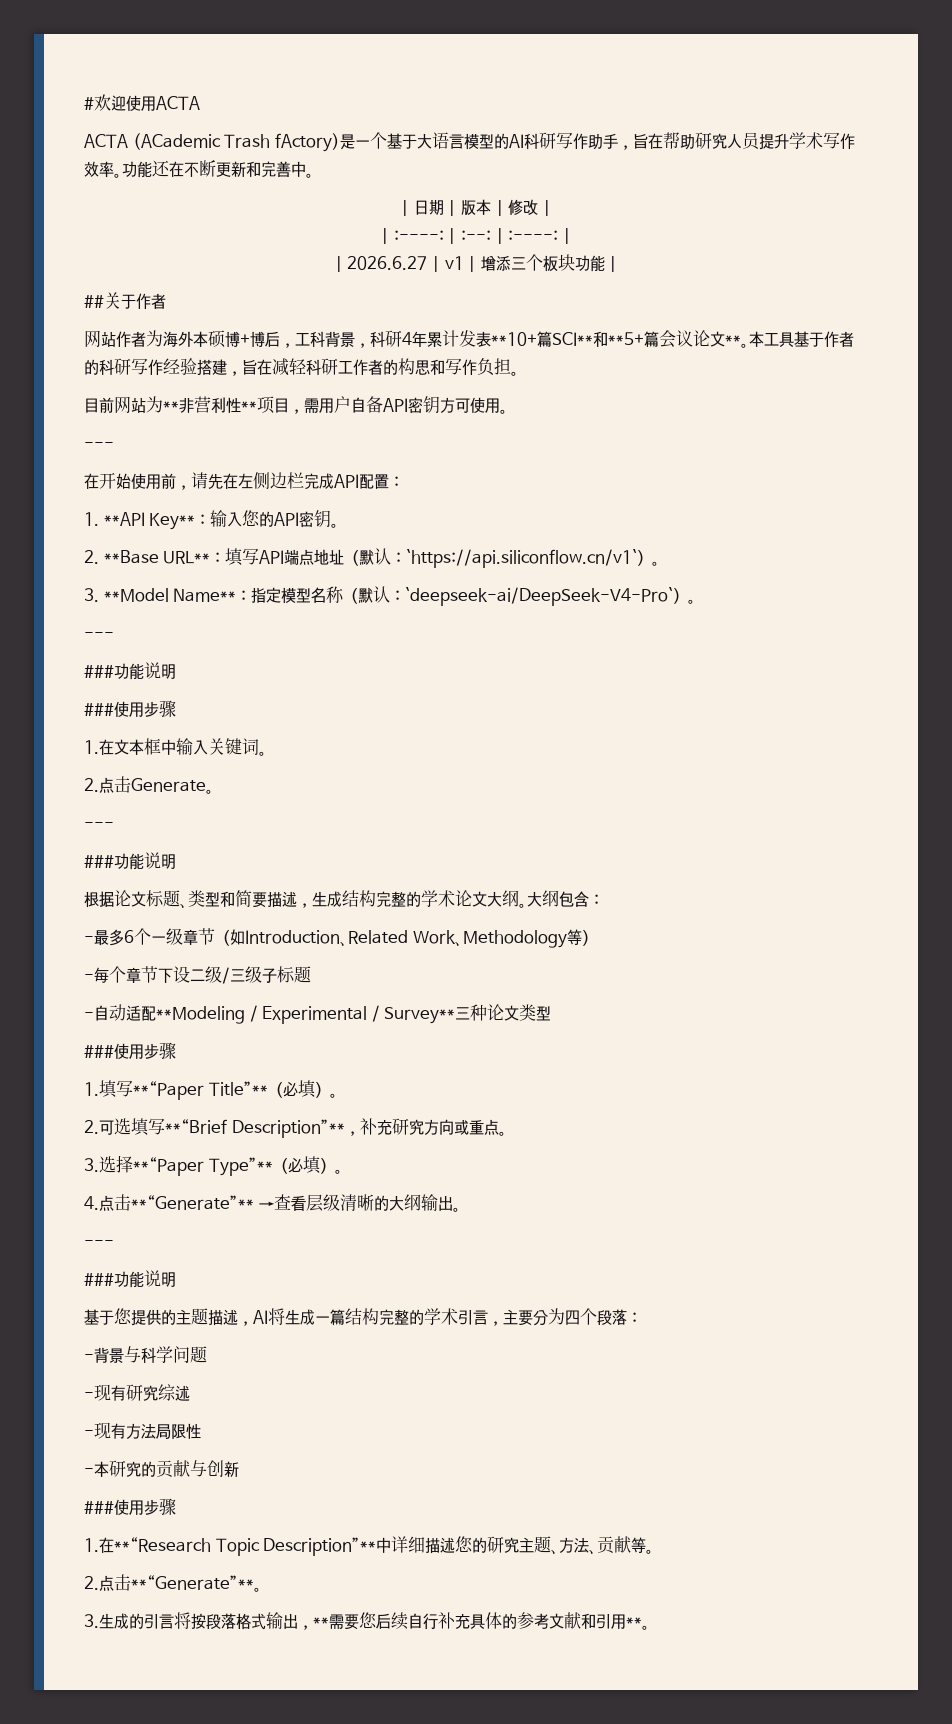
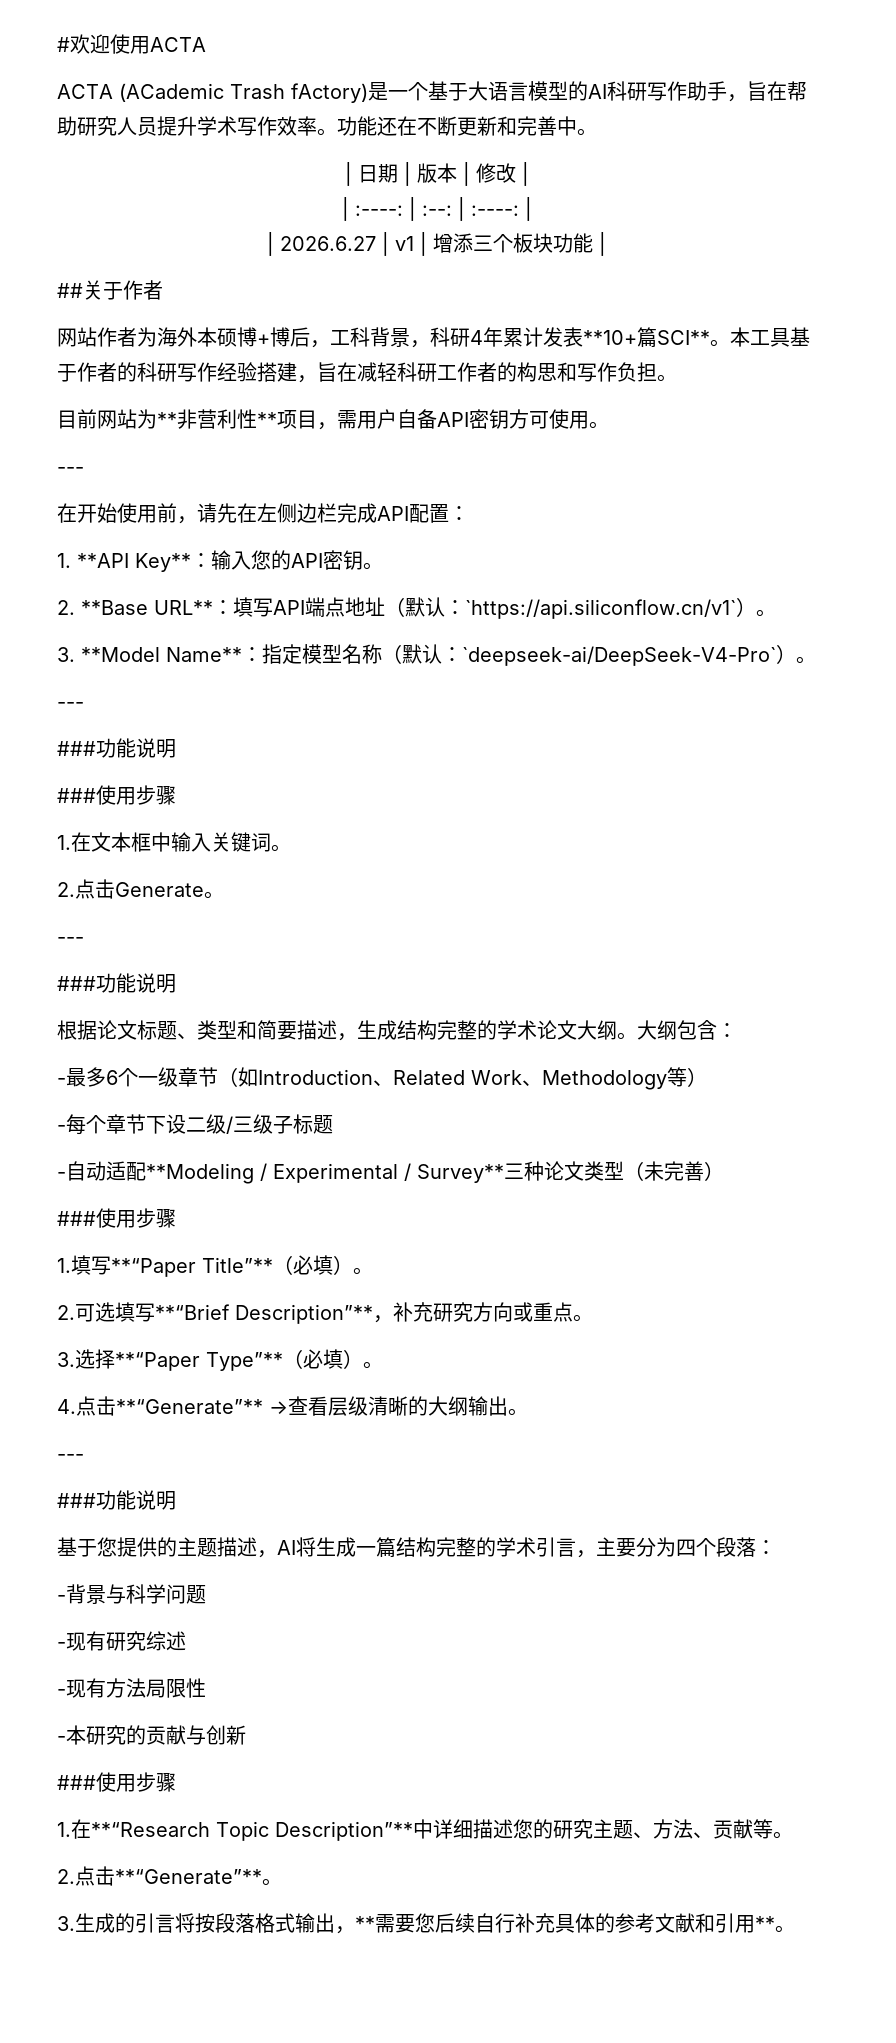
- 网站作者为海外本硕博+博后，工科背景，科研4年累计发表**10+篇SCI**和**5+篇会议论文**。
+ 网站作者为海外本硕博+博后，工科背景，科研4年累计发表**10+篇SCI**。
- -自动适配**Modeling / Experimental / Survey**三种论文类型
+ -自动适配**Modeling / Experimental / Survey**三种论文类型（未完善）

